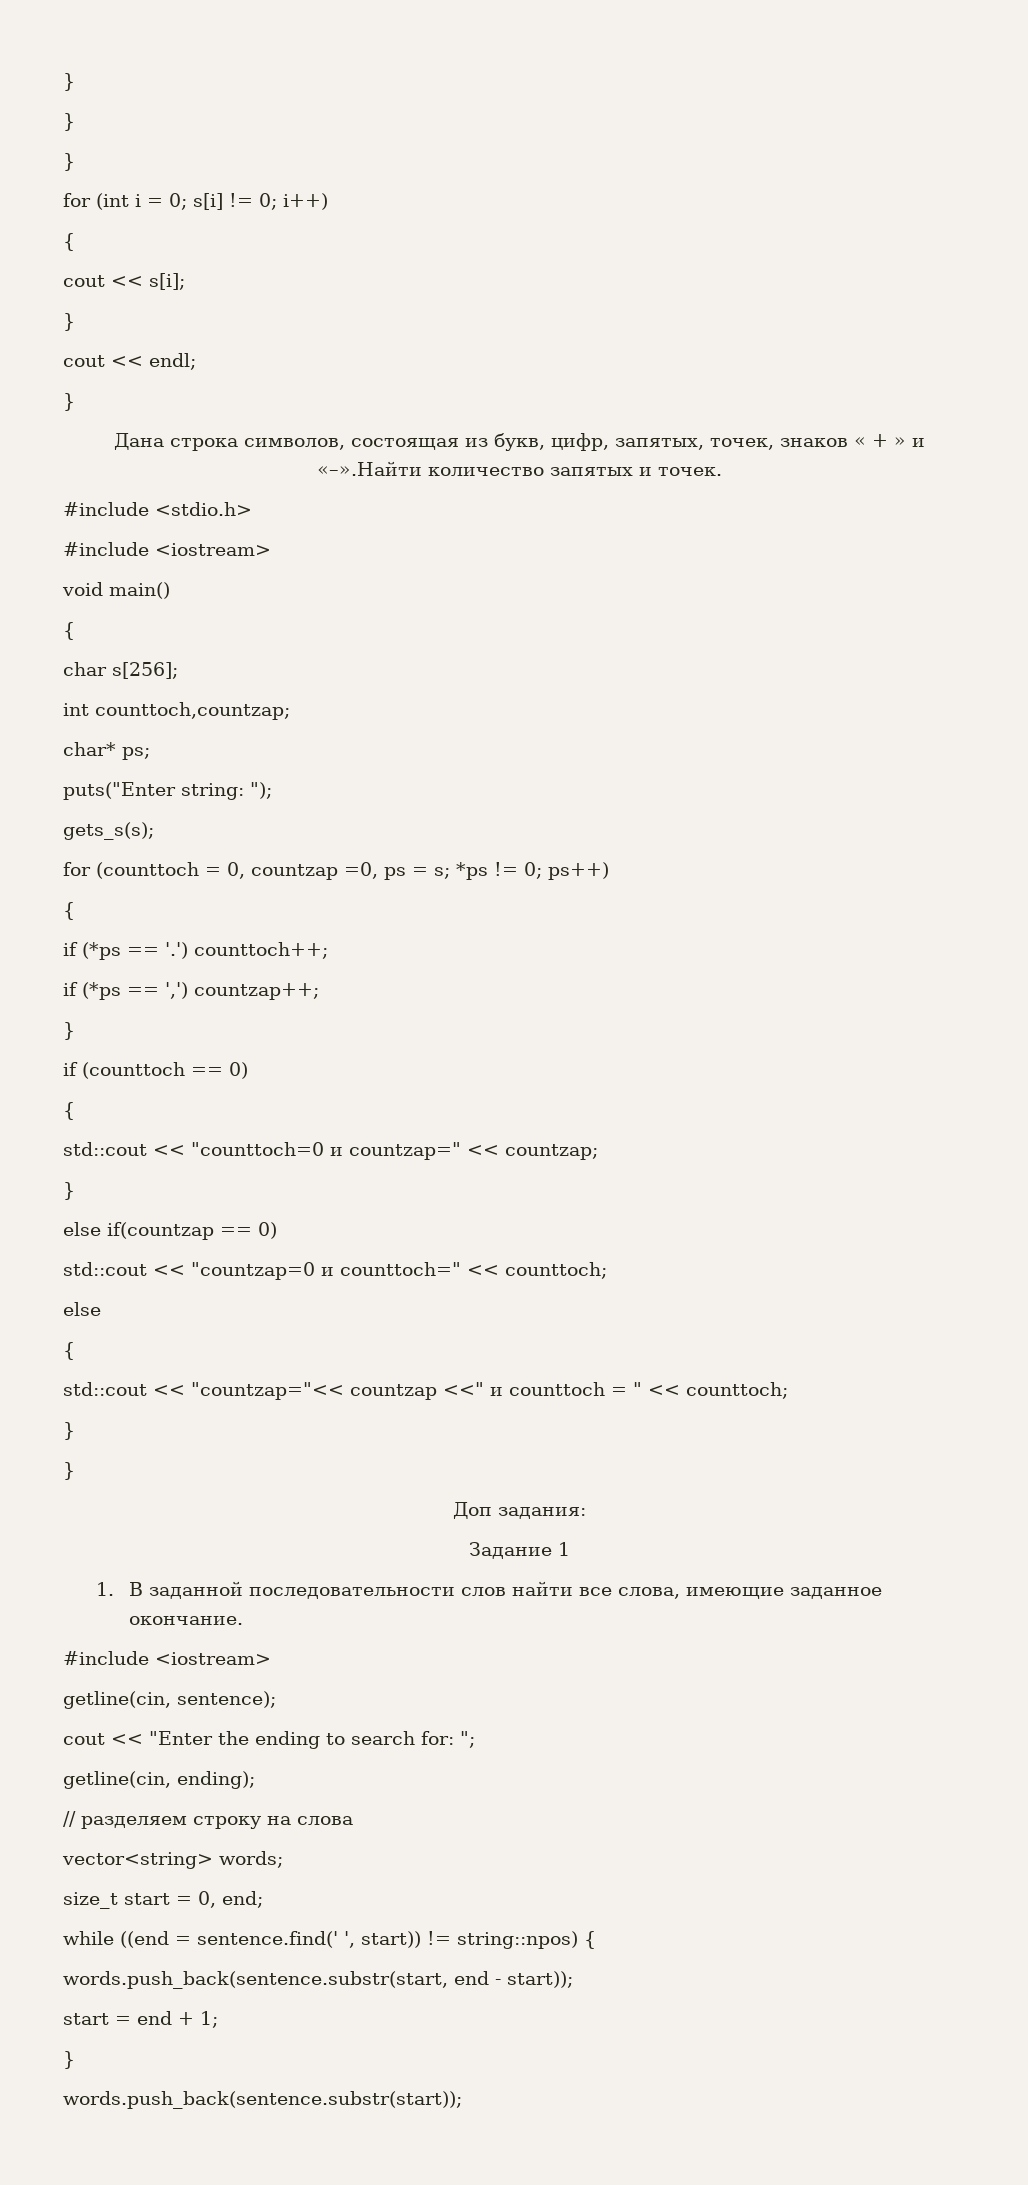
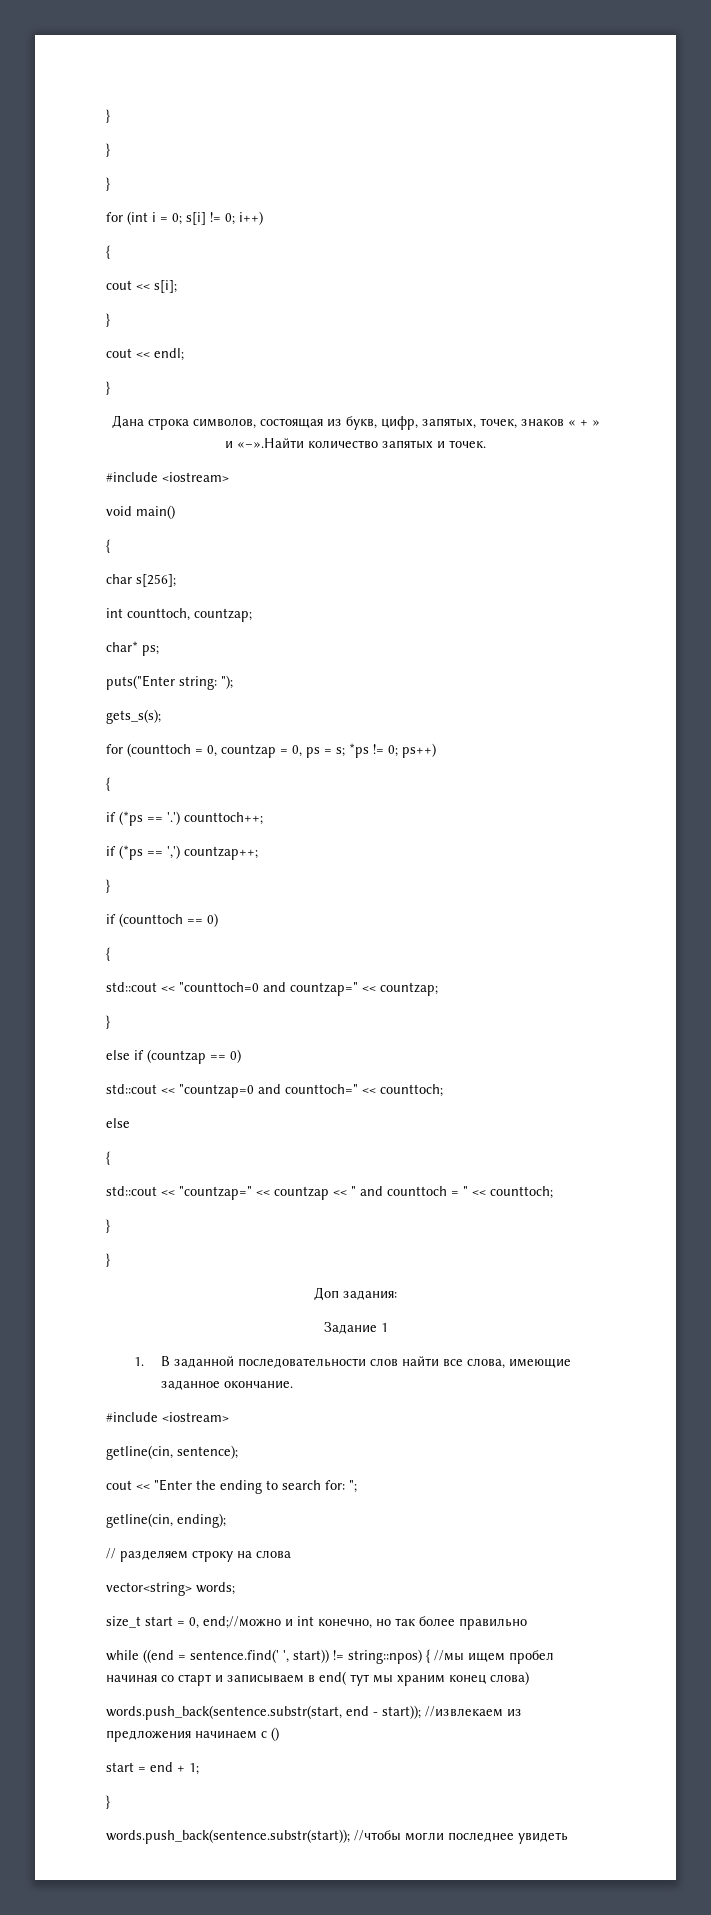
- #include <stdio.h>
- int counttoch,countzap;
+ int counttoch, countzap;
- for (counttoch = 0, countzap =0, ps = s; *ps != 0; ps++)
+ for (counttoch = 0, countzap = 0, ps = s; *ps != 0; ps++)
- std::cout << "counttoch=0 и countzap=" << countzap;
+ std::cout << "counttoch=0 and countzap=" << countzap;
- else if(countzap == 0)
+ else if (countzap == 0)
- std::cout << "countzap=0 и counttoch=" << counttoch;
+ std::cout << "countzap=0 and counttoch=" << counttoch;
- std::cout << "countzap="<< countzap <<" и counttoch = " << counttoch;
+ std::cout << "countzap=" << countzap << " and counttoch = " << counttoch;
- size_t start = 0, end;
+ size_t start = 0, end;//можно и int конечно, но так более правильно
- while ((end = sentence.find(' ', start)) != string::npos) {
- words.push_back(sentence.substr(start, end - start));
+ while ((end = sentence.find(' ', start)) != string::npos) { //мы ищем пробел начиная со старт и записываем в end( тут мы храним конец слова)
+ words.push_back(sentence.substr(start, end - start)); //извлекаем из предложения начинаем с ()
- words.push_back(sentence.substr(start));
+ words.push_back(sentence.substr(start)); //чтобы могли последнее увидеть

